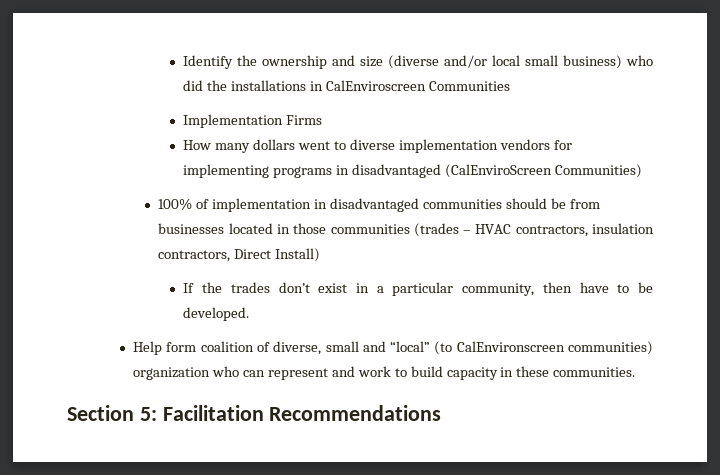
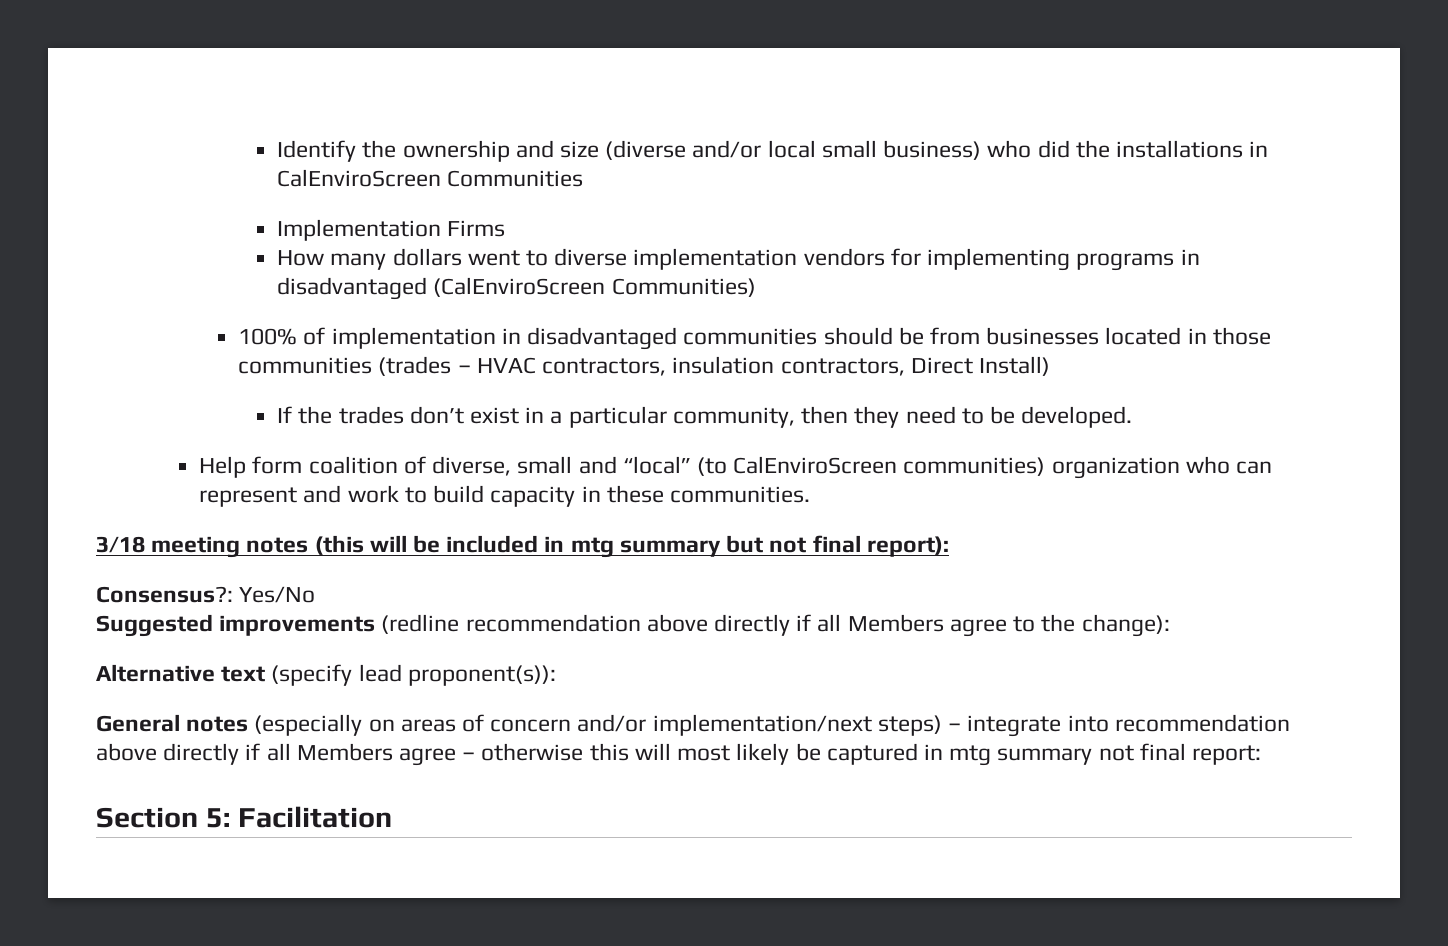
- Identify the ownership and size (diverse and/or local small business) who did the installations in CalEnviroscreen Communities
+ Identify the ownership and size (diverse and/or local small business) who did the installations in CalEnviroScreen Communities
- If the trades don’t exist in a particular community, then have to be developed.
+ If the trades don’t exist in a particular community, then they need to be developed.
- Help form coalition of diverse, small and “local” (to CalEnvironscreen communities) organization who can represent and work to build capacity in these communities.
+ Help form coalition of diverse, small and “local” (to CalEnviroScreen communities) organization who can represent and work to build capacity in these communities.
+ 3/18 meeting notes (this will be included in mtg summary but not final report):
+ Consensus?: Yes/No
+ Suggested improvements (redline recommendation above directly if all Members agree to the change):
+ Alternative text (specify lead proponent(s)):
+ General notes (especially on areas of concern and/or implementation/next steps) – integrate into recommendation above directly if all Members agree – otherwise this will most likely be captured in mtg summary not final report:
- Section 5: Facilitation Recommendations
+ Section 5: Facilitation

